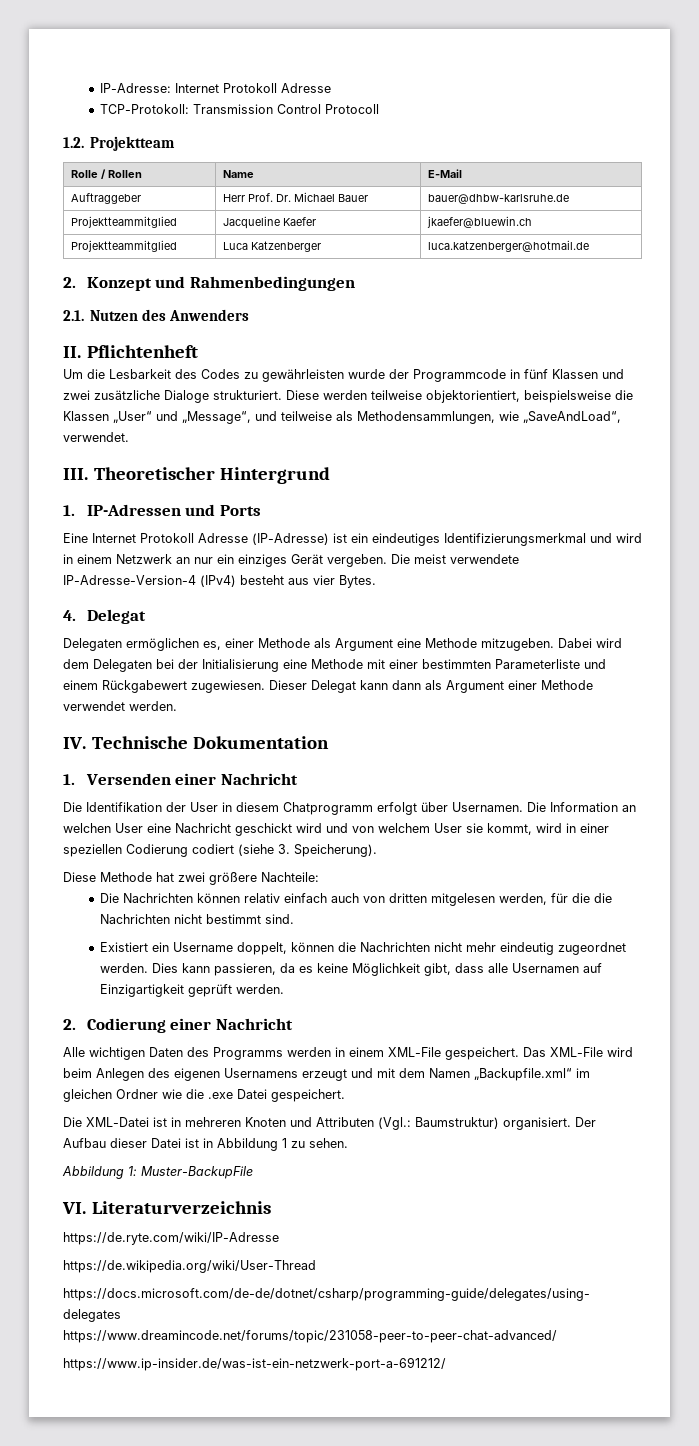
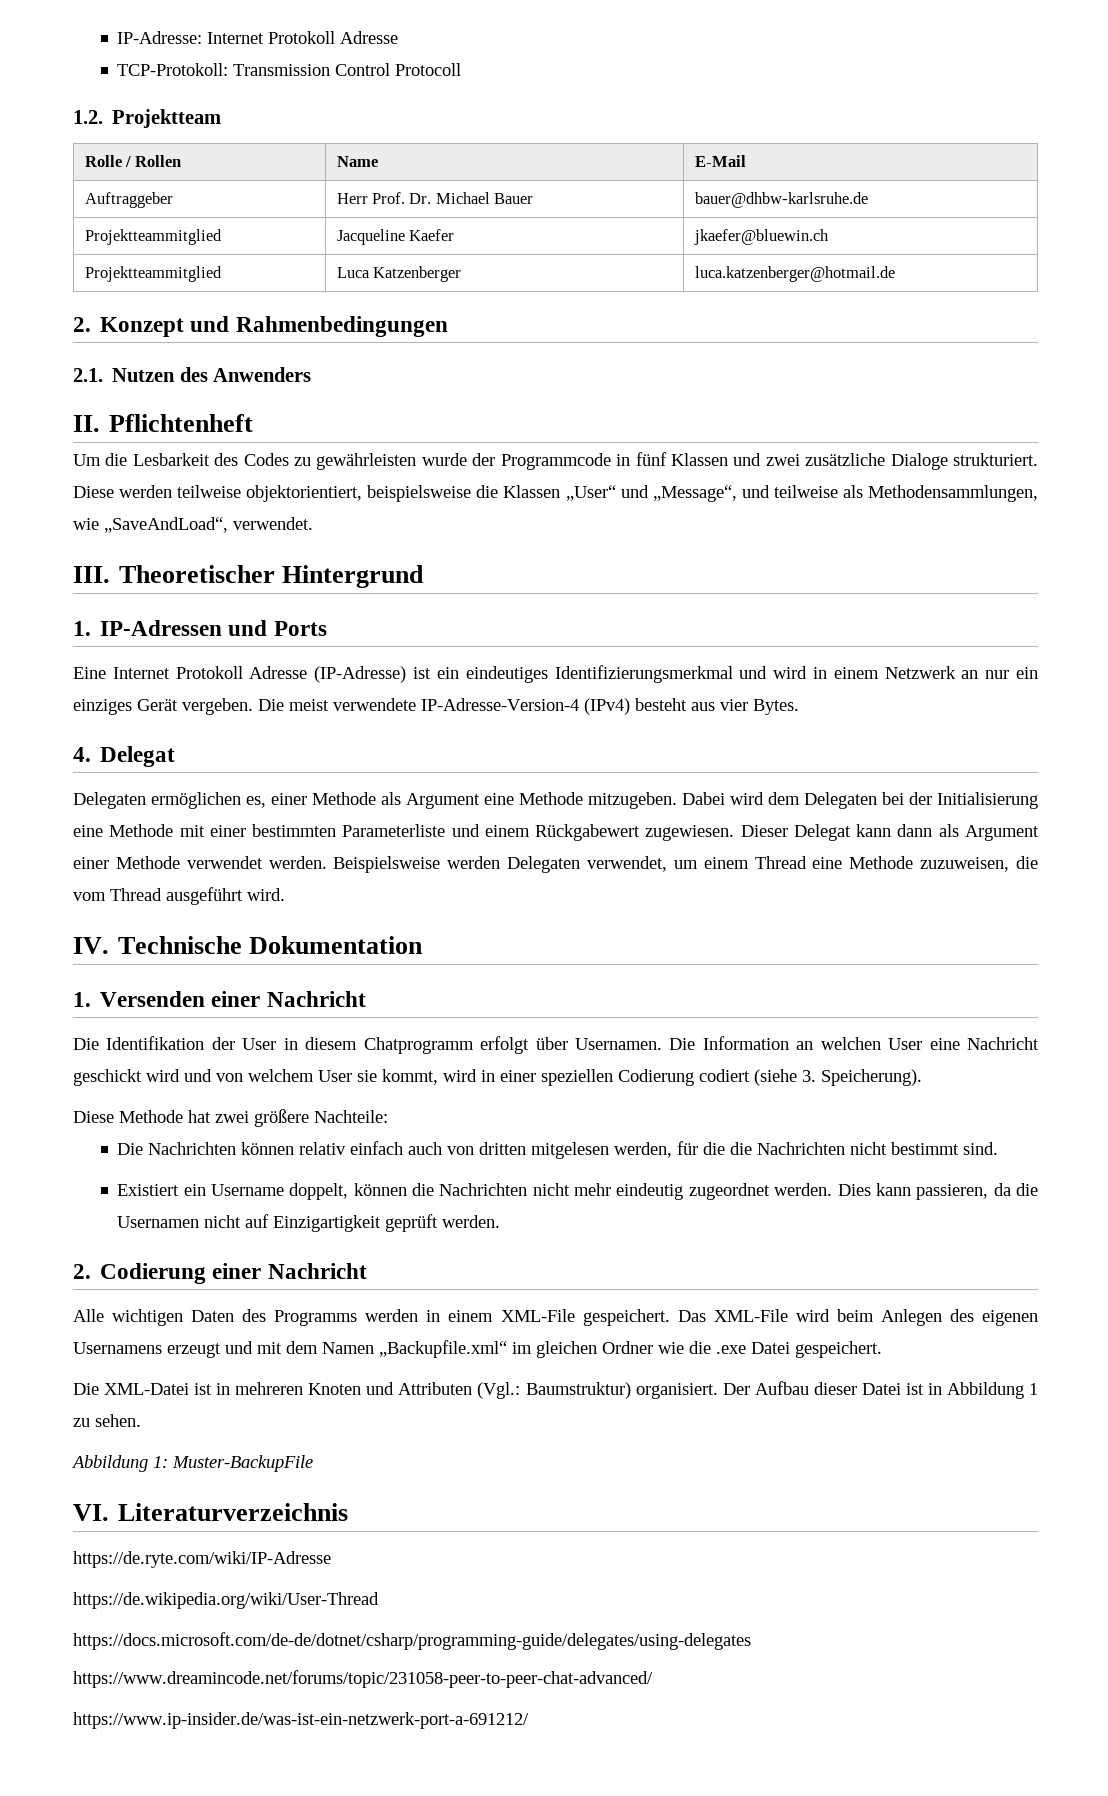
+ Beispielsweise werden Delegaten verwendet, um einem Thread eine Methode zuzuweisen, die vom Thread ausgeführt wird.
- Dies kann passieren, da es keine Möglichkeit gibt, dass alle Usernamen auf Einzigartigkeit geprüft werden.
+ Dies kann passieren, da die Usernamen nicht auf Einzigartigkeit geprüft werden.

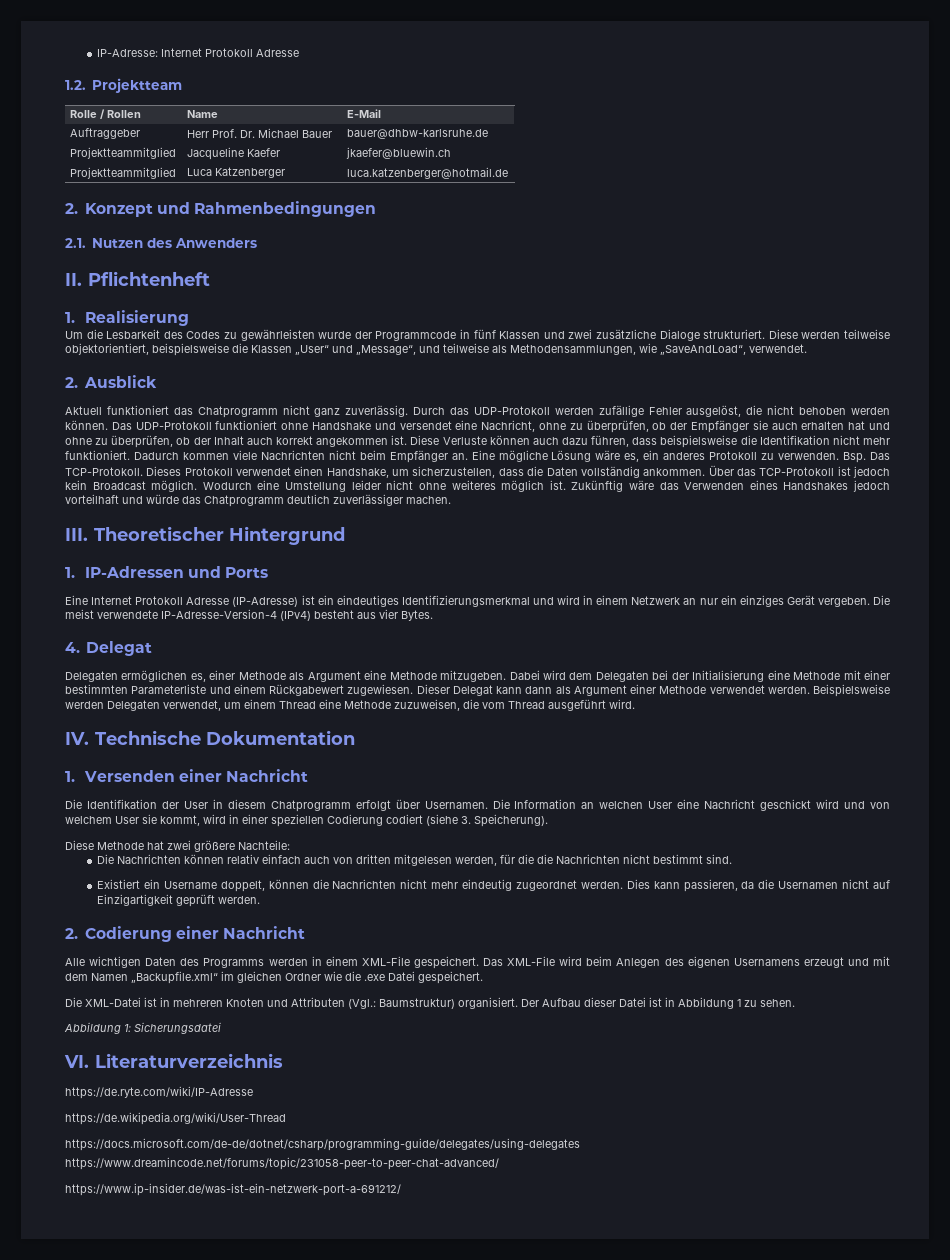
- TCP-Protokoll: Transmission Control Protocoll
+ 1. Realisierung
+ 2. Ausblick
+ Aktuell funktioniert das Chatprogramm nicht ganz zuverlässig. Durch das UDP-Protokoll werden zufällige Fehler ausgelöst, die nicht behoben werden können. Das UDP-Protokoll funktioniert ohne Handshake und versendet eine Nachricht, ohne zu überprüfen, ob der Empfänger sie auch erhalten hat und ohne zu überprüfen, ob der Inhalt auch korrekt angekommen ist. Diese Verluste können auch dazu führen, dass beispielsweise die Identifikation nicht mehr funktioniert. Dadurch kommen viele Nachrichten nicht beim Empfänger an. Eine mögliche Lösung wäre es, ein anderes Protokoll zu verwenden. Bsp. Das TCP-Protokoll. Dieses Protokoll verwendet einen Handshake, um sicherzustellen, dass die Daten vollständig ankommen. Über das TCP-Protokoll ist jedoch kein Broadcast möglich. Wodurch eine Umstellung leider nicht ohne weiteres möglich ist. Zukünftig wäre das Verwenden eines Handshakes jedoch vorteilhaft und würde das Chatprogramm deutlich zuverlässiger machen.
- Abbildung 1: Muster-BackupFile
+ Abbildung 1: Sicherungsdatei

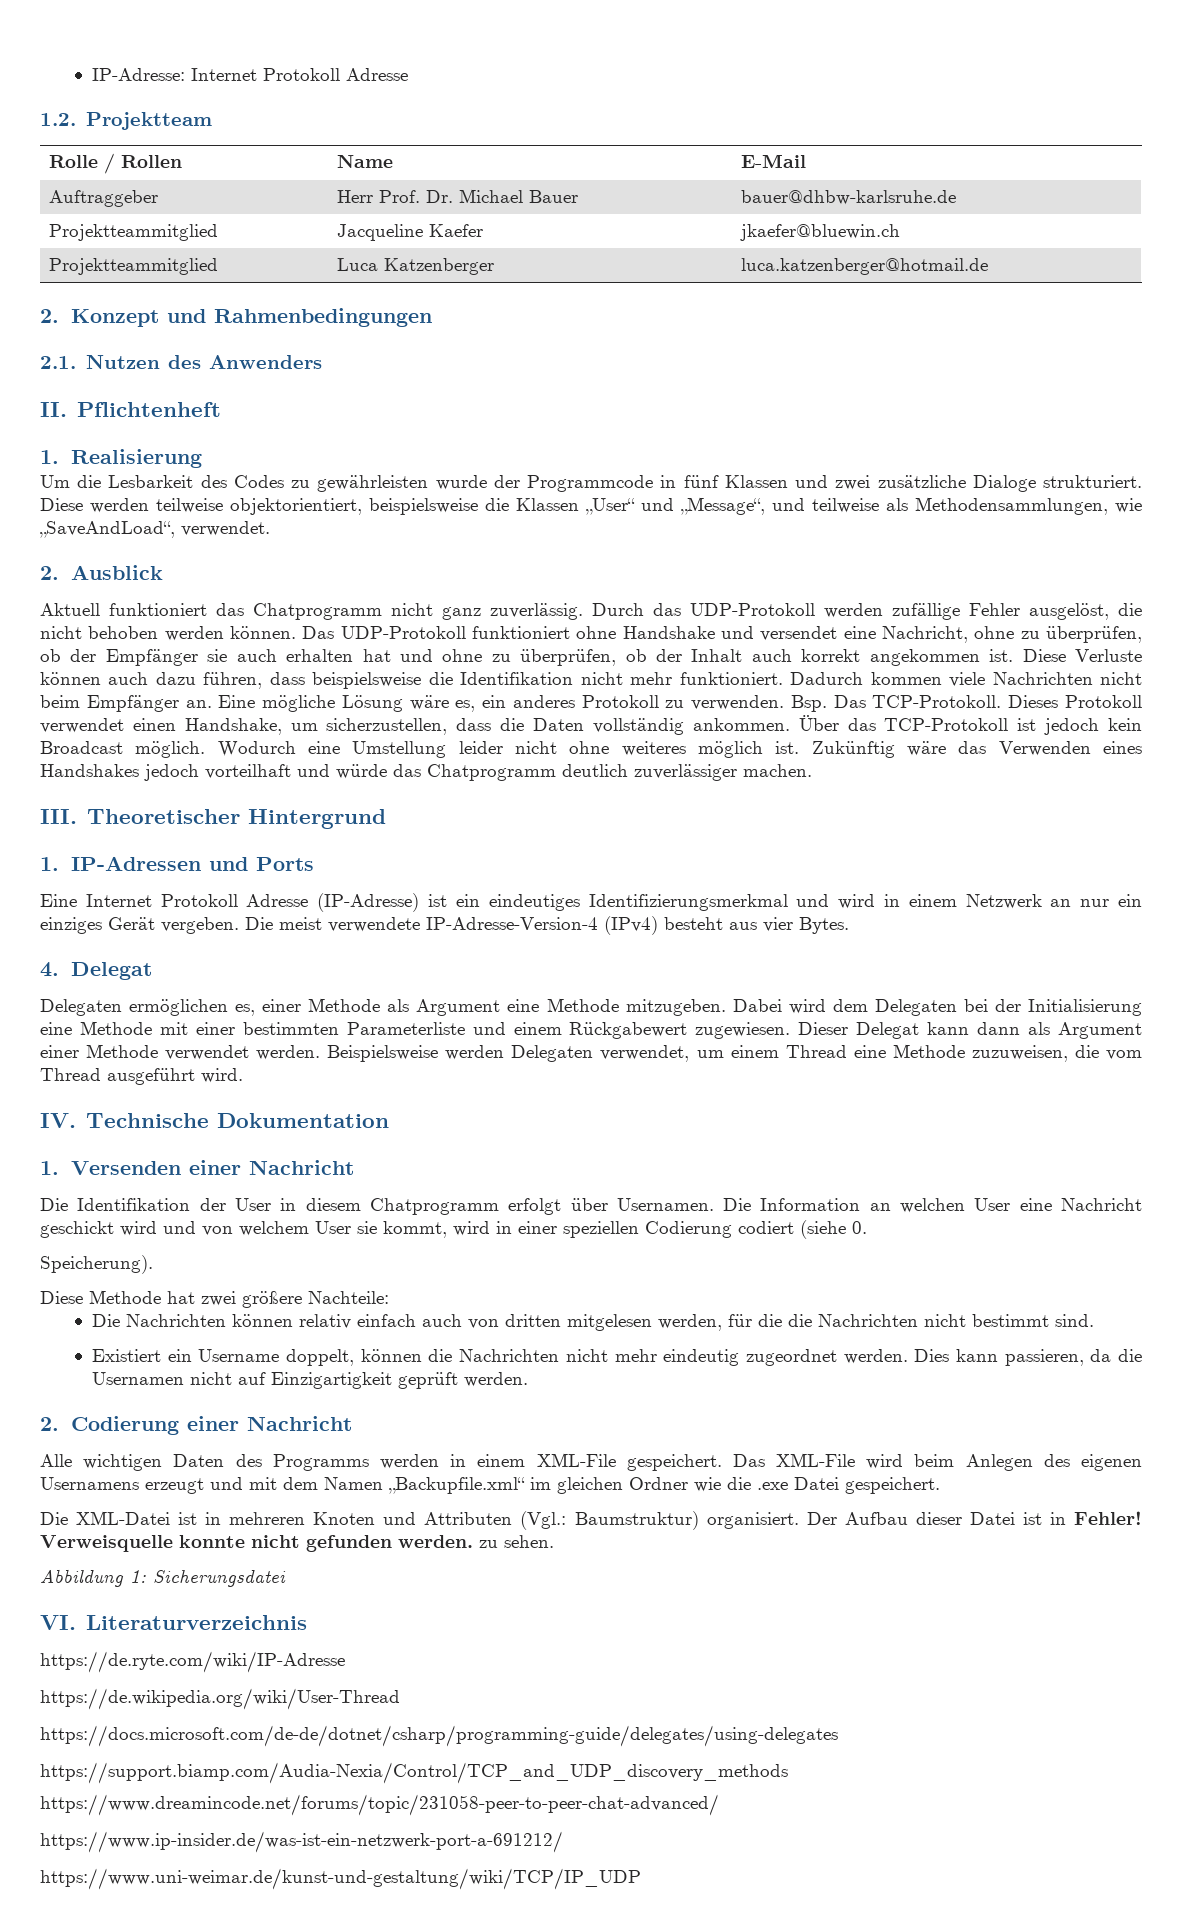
- Die Information an welchen User eine Nachricht geschickt wird und von welchem User sie kommt, wird in einer speziellen Codierung codiert (siehe 3. Speicherung).
+ Die Information an welchen User eine Nachricht geschickt wird und von welchem User sie kommt, wird in einer speziellen Codierung codiert (siehe 0.
+ Speicherung).
- Der Aufbau dieser Datei ist in Abbildung 1 zu sehen.
+ Der Aufbau dieser Datei ist in Fehler! Verweisquelle konnte nicht gefunden werden. zu sehen.
+ https://support.biamp.com/Audia-Nexia/Control/TCP_and_UDP_discovery_methods
+ https://www.uni-weimar.de/kunst-und-gestaltung/wiki/TCP/IP_UDP

